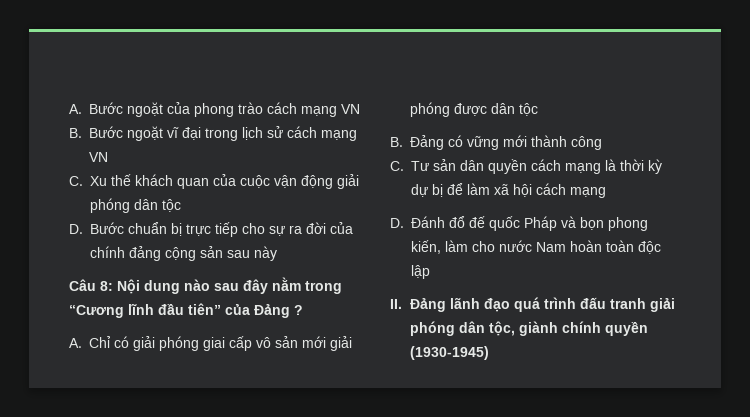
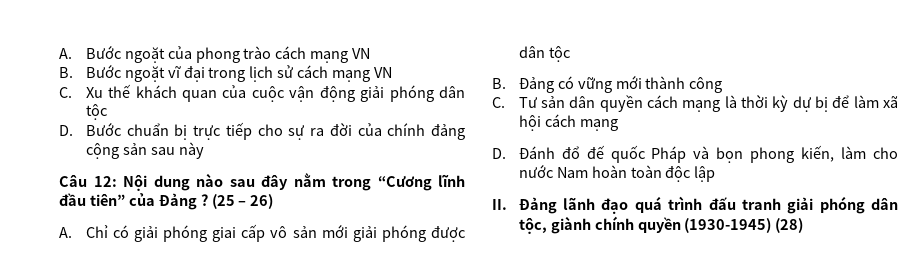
- Câu 8: Nội dung nào sau đây nằm trong “Cương lĩnh đầu tiên” của Đảng ?
+ Câu 12: Nội dung nào sau đây nằm trong “Cương lĩnh đầu tiên” của Đảng ? (25 – 26)
- II. Đảng lãnh đạo quá trình đấu tranh giải phóng dân tộc, giành chính quyền (1930-1945)
+ II. Đảng lãnh đạo quá trình đấu tranh giải phóng dân tộc, giành chính quyền (1930-1945) (28)

